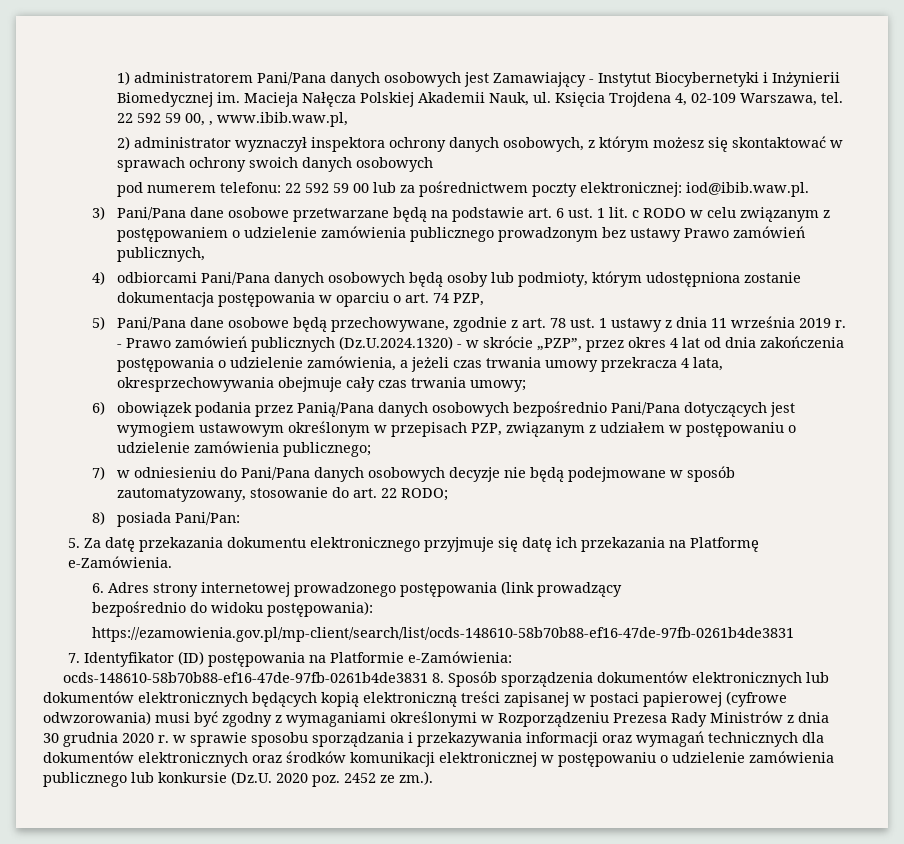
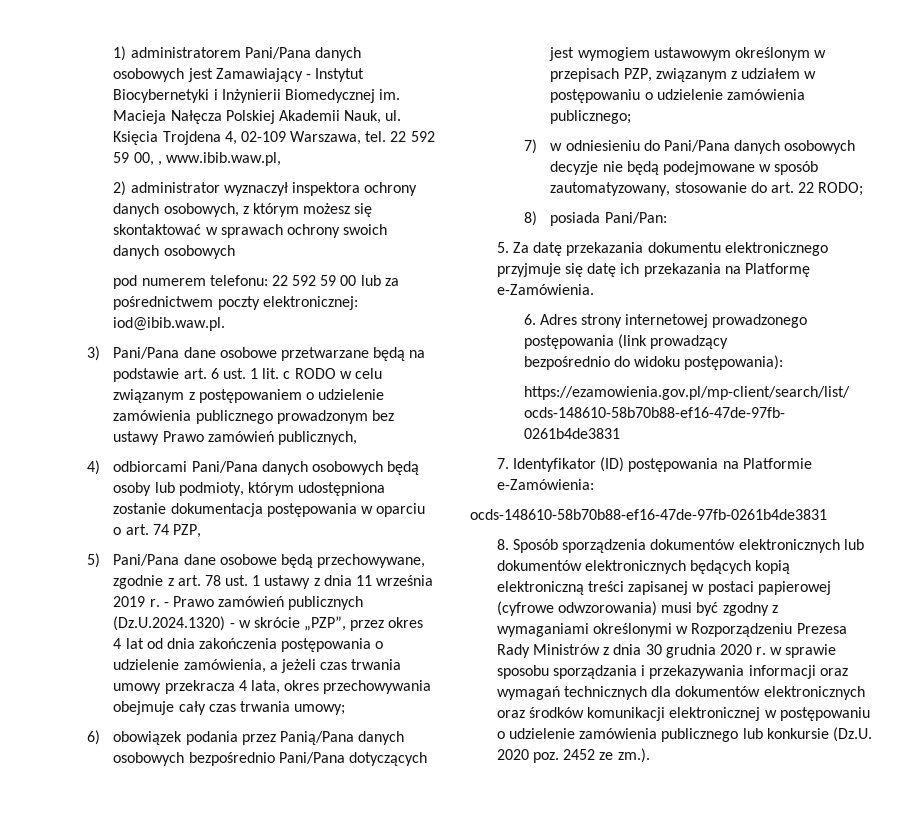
- - Prawo zamówień publicznych (Dz.U.2024.1320) - w skrócie „PZP”, przez okres 4 lat od dnia zakończenia postępowania o udzielenie zamówienia, a jeżeli czas trwania umowy przekracza 4 lata, okresprzechowywania obejmuje cały czas trwania umowy;
+ - Prawo zamówień publicznych (Dz.U.2024.1320) - w skrócie „PZP”, przez okres 4 lat od dnia zakończenia postępowania o udzielenie zamówienia, a jeżeli czas trwania umowy przekracza 4 lata, okres przechowywania obejmuje cały czas trwania umowy;
- ocds-148610-58b70b88-ef16-47de-97fb-0261b4de3831 8. Sposób sporządzenia dokumentów elektronicznych lub dokumentów elektronicznych będących kopią elektroniczną treści zapisanej w postaci papierowej (cyfrowe odwzorowania) musi być zgodny z wymaganiami określonymi w Rozporządzeniu Prezesa Rady Ministrów z dnia 30 grudnia 2020 r. w sprawie sposobu sporządzania i przekazywania informacji oraz wymagań technicznych dla dokumentów elektronicznych oraz środków komunikacji elektronicznej w postępowaniu o udzielenie zamówienia publicznego lub konkursie (Dz.U. 2020 poz. 2452 ze zm.).
+ ocds-148610-58b70b88-ef16-47de-97fb-0261b4de3831
+ 8. Sposób sporządzenia dokumentów elektronicznych lub dokumentów elektronicznych będących kopią elektroniczną treści zapisanej w postaci papierowej (cyfrowe odwzorowania) musi być zgodny z wymaganiami określonymi w Rozporządzeniu Prezesa Rady Ministrów z dnia 30 grudnia 2020 r. w sprawie sposobu sporządzania i przekazywania informacji oraz wymagań technicznych dla dokumentów elektronicznych oraz środków komunikacji elektronicznej w postępowaniu o udzielenie zamówienia publicznego lub konkursie (Dz.U. 2020 poz. 2452 ze zm.).

